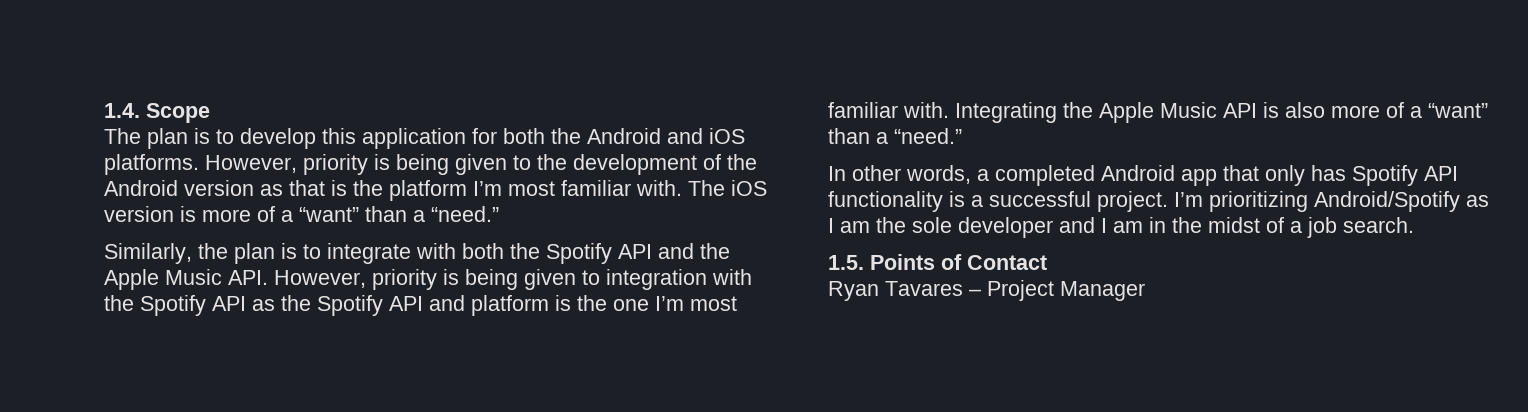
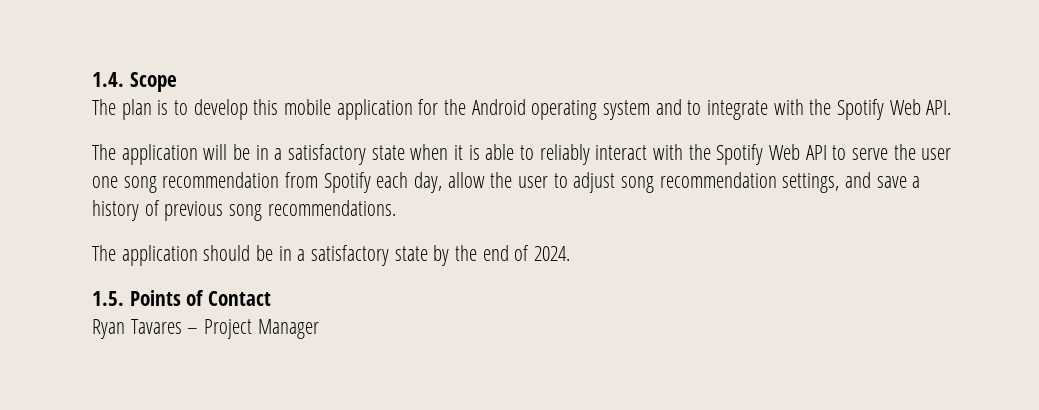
- The plan is to develop this application for both the Android and iOS platforms. However, priority is being given to the development of the Android version as that is the platform I’m most familiar with. The iOS version is more of a “want” than a “need.”
- Similarly, the plan is to integrate with both the Spotify API and the Apple Music API. However, priority is being given to integration with the Spotify API as the Spotify API and platform is the one I’m most familiar with. Integrating the Apple Music API is also more of a “want” than a “need.”
- In other words, a completed Android app that only has Spotify API functionality is a successful project. I’m prioritizing Android/Spotify as I am the sole developer and I am in the midst of a job search.
+ The plan is to develop this mobile application for the Android operating system and to integrate with the Spotify Web API.
+ The application will be in a satisfactory state when it is able to reliably interact with the Spotify Web API to serve the user one song recommendation from Spotify each day, allow the user to adjust song recommendation settings, and save a history of previous song recommendations.
+ The application should be in a satisfactory state by the end of 2024.

